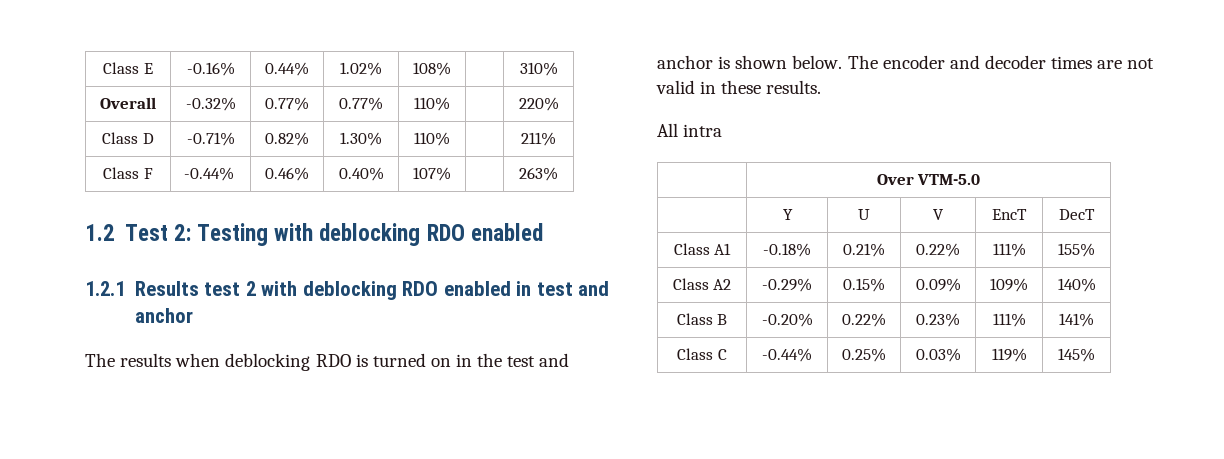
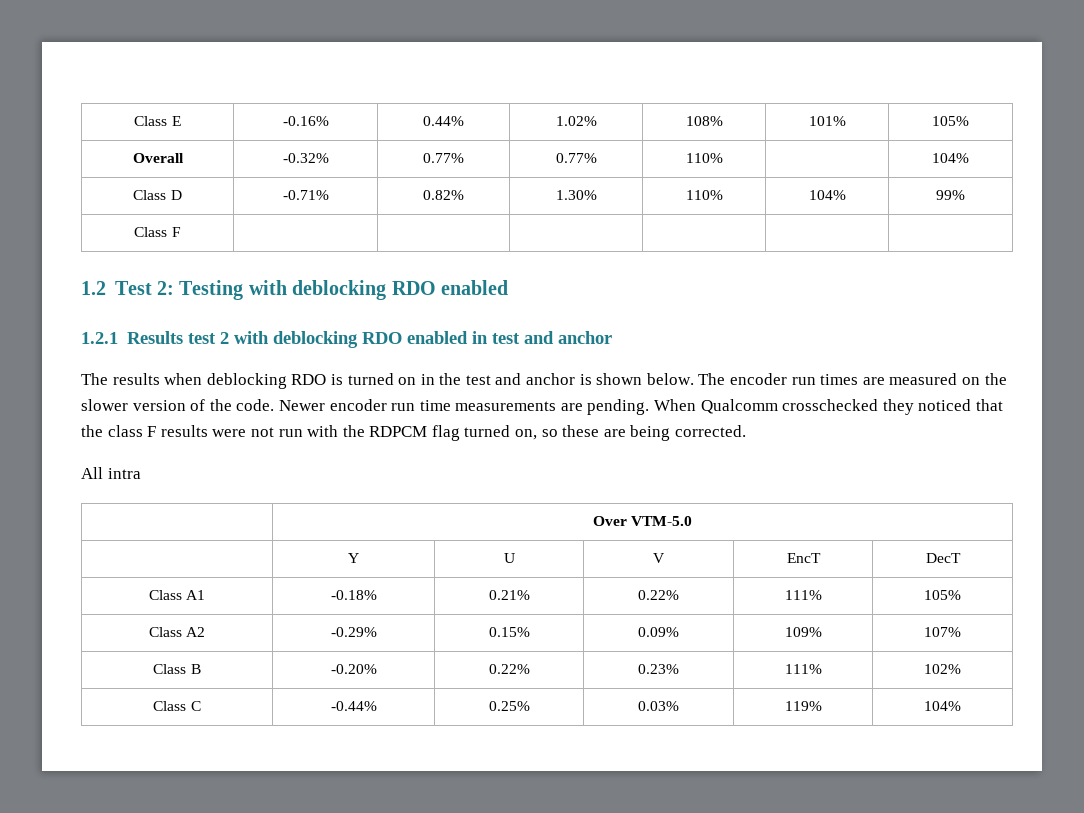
- Class E | -0.16% | 0.44% | 1.02% | 108% | | 310%
+ Class E | -0.16% | 0.44% | 1.02% | 108% | 101% | 105%
- Overall | -0.32% | 0.77% | 0.77% | 110% | | 220%
+ Overall | -0.32% | 0.77% | 0.77% | 110% | | 104%
- Class D | -0.71% | 0.82% | 1.30% | 110% | | 211%
+ Class D | -0.71% | 0.82% | 1.30% | 110% | 104% | 99%
- Class F | -0.44% | 0.46% | 0.40% | 107% | | 263%
+ Class F | | | | | |
- The encoder and decoder times are not valid in these results.
+ The encoder run times are measured on the slower version of the code. Newer encoder run time measurements are pending. When Qualcomm crosschecked they noticed that the class F results were not run with the RDPCM flag turned on, so these are being corrected.
- Class A1 | -0.18% | 0.21% | 0.22% | 111% | 155%
+ Class A1 | -0.18% | 0.21% | 0.22% | 111% | 105%
- Class A2 | -0.29% | 0.15% | 0.09% | 109% | 140%
+ Class A2 | -0.29% | 0.15% | 0.09% | 109% | 107%
- Class B | -0.20% | 0.22% | 0.23% | 111% | 141%
+ Class B | -0.20% | 0.22% | 0.23% | 111% | 102%
- Class C | -0.44% | 0.25% | 0.03% | 119% | 145%
+ Class C | -0.44% | 0.25% | 0.03% | 119% | 104%

